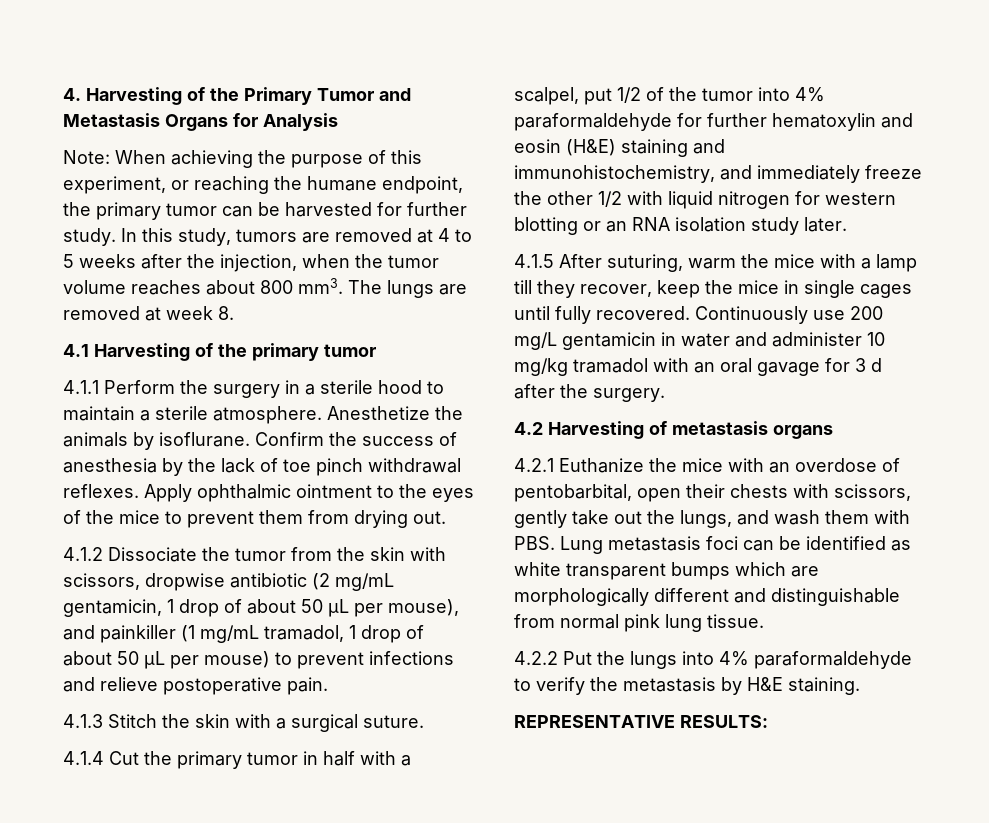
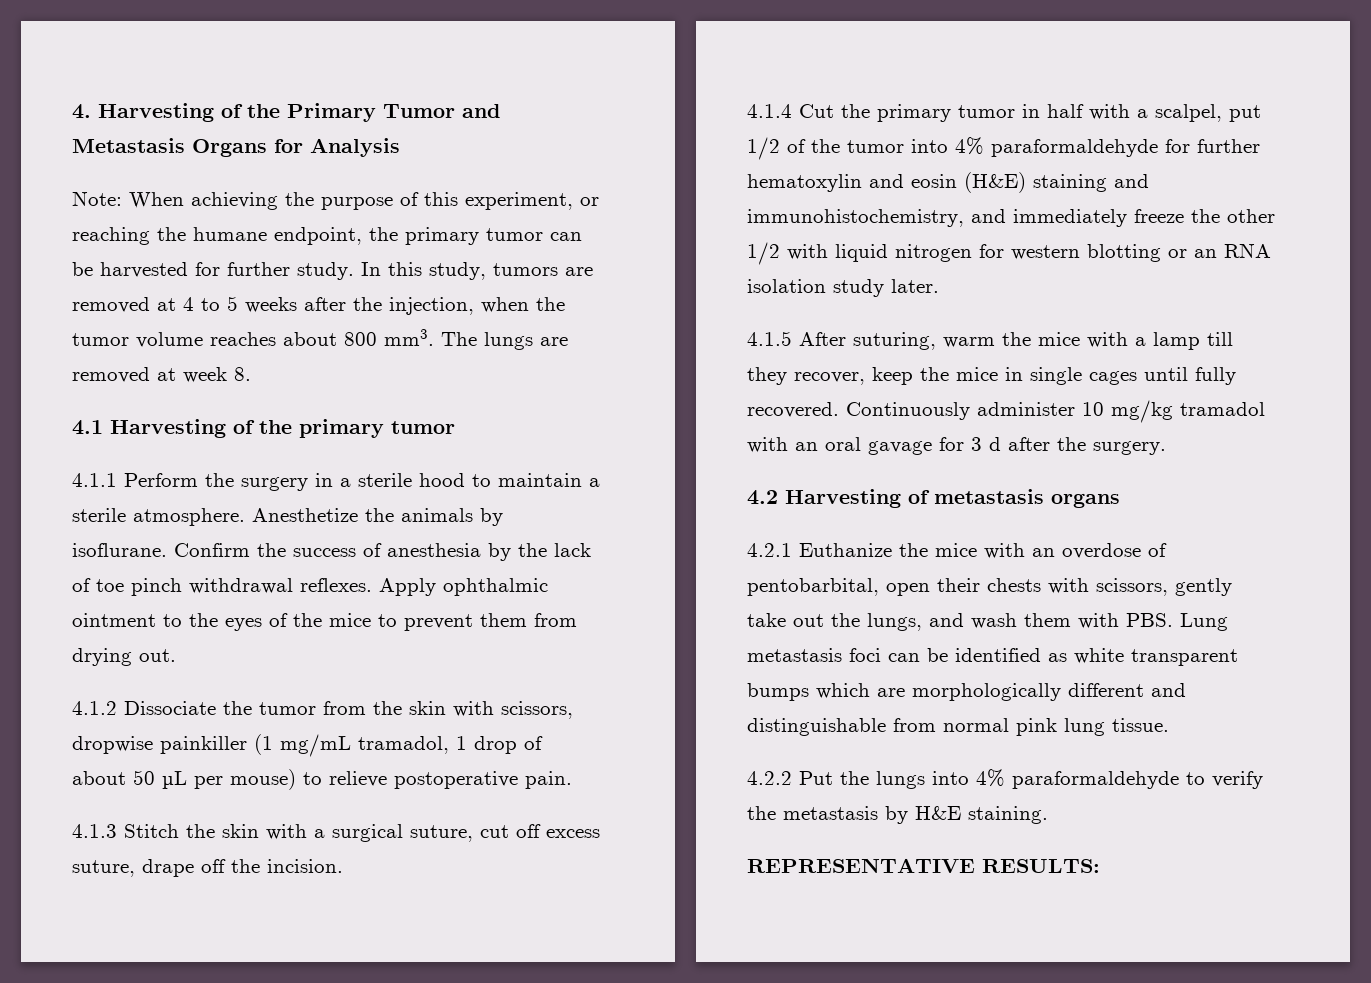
- 4.1.2 Dissociate the tumor from the skin with scissors, dropwise antibiotic (2 mg/mL gentamicin, 1 drop of about 50 µL per mouse), and painkiller (1 mg/mL tramadol, 1 drop of about 50 µL per mouse) to prevent infections and relieve postoperative pain.
+ 4.1.2 Dissociate the tumor from the skin with scissors, dropwise painkiller (1 mg/mL tramadol, 1 drop of about 50 µL per mouse) to relieve postoperative pain.
- 4.1.3 Stitch the skin with a surgical suture.
+ 4.1.3 Stitch the skin with a surgical suture, cut off excess suture, drape off the incision.
- Continuously use 200 mg/L gentamicin in water and administer 10 mg/kg tramadol with an oral gavage for 3 d after the surgery.
+ Continuously administer 10 mg/kg tramadol with an oral gavage for 3 d after the surgery.

